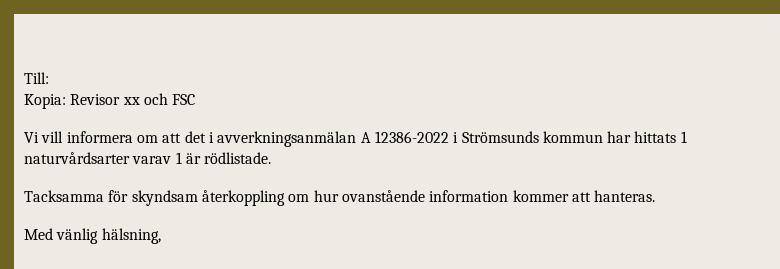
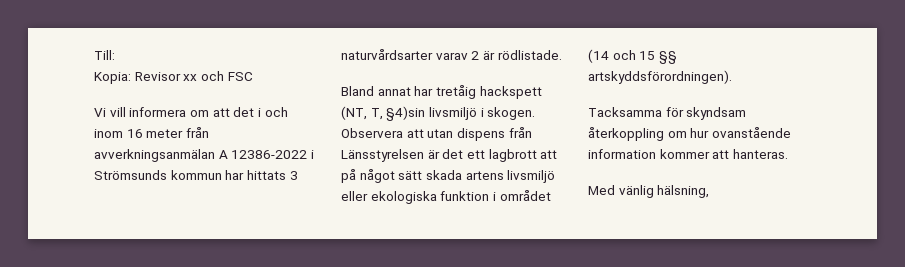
- Vi vill informera om att det i avverkningsanmälan A 12386-2022 i Strömsunds kommun har hittats 1 naturvårdsarter varav 1 är rödlistade.
+ Vi vill informera om att det i och inom 16 meter från avverkningsanmälan A 12386-2022 i Strömsunds kommun har hittats 3 naturvårdsarter varav 2 är rödlistade.
+ Bland annat har tretåig hackspett (NT, T, §4)sin livsmiljö i skogen. Observera att utan dispens från Länsstyrelsen är det ett lagbrott att på något sätt skada artens livsmiljö eller ekologiska funktion i området (14 och 15 §§ artskyddsförordningen).

